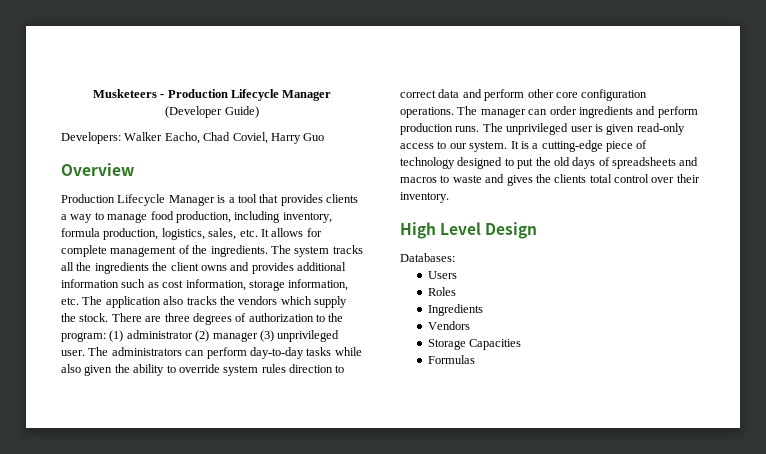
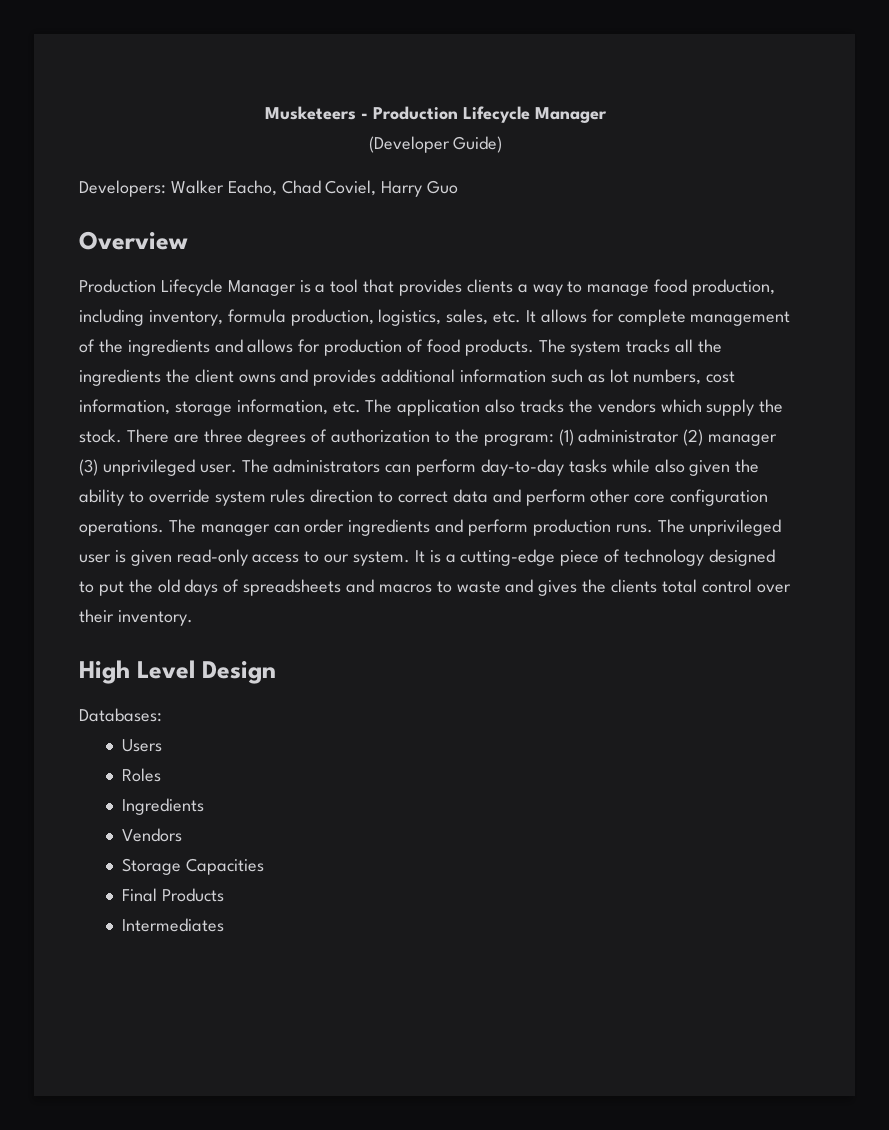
- Production Lifecycle Manager is a tool that provides clients a way to manage food production, including inventory, formula production, logistics, sales, etc. It allows for complete management of the ingredients.
+ Production Lifecycle Manager is a tool that provides clients a way to manage food production, including inventory, formula production, logistics, sales, etc. It allows for complete management of the ingredients and allows for production of food products.
- The system tracks all the ingredients the client owns and provides additional information such as cost information, storage information, etc. The application also tracks the vendors which supply the stock.
+ The system tracks all the ingredients the client owns and provides additional information such as lot numbers, cost information, storage information, etc. The application also tracks the vendors which supply the stock.
- Formulas
+ Final Products
+ Intermediates

